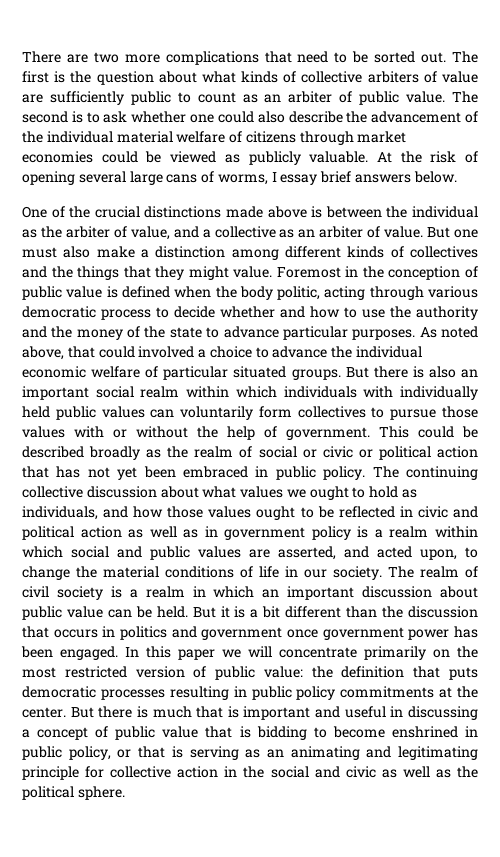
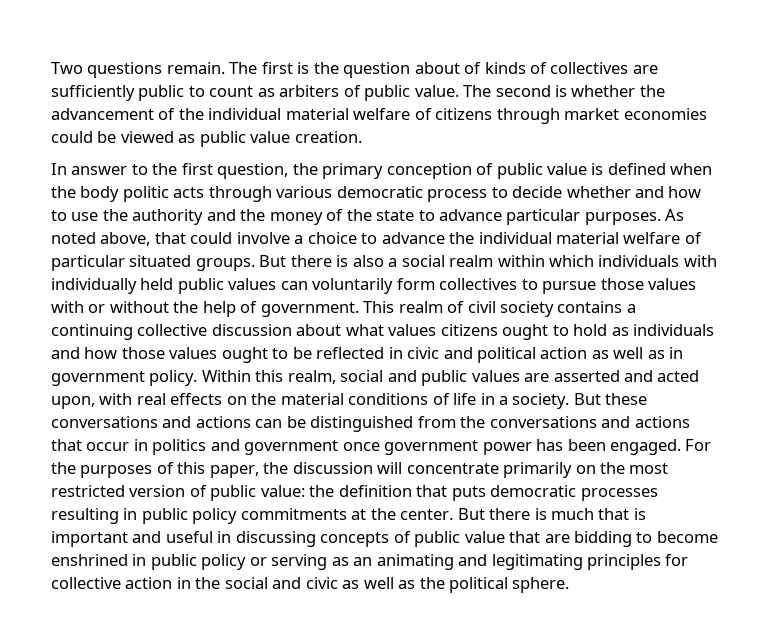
- There are two more complications that need to be sorted out.
+ Two questions remain.
- The first is the question about what kinds of collective arbiters of value are sufficiently public to count as an arbiter of public value.
+ The first is the question about of kinds of collectives are sufficiently public to count as arbiters of public value.
- The second is to ask whether one could also describe the advancement of the individual material welfare of citizens through market economies could be viewed as publicly valuable. At the risk of opening several large cans of worms, I essay brief answers below.
- One of the crucial distinctions made above is between the individual as the arbiter of value, and a collective as an arbiter of value. But one must also make a distinction among different kinds of collectives and the things that they might value. Foremost in the conception of public value is defined when the body politic, acting through various democratic process to decide whether and how to use the authority and the money of the state to advance particular purposes.
+ The second is whether the advancement of the individual material welfare of citizens through market economies could be viewed as public value creation.
+ In answer to the first question, the primary conception of public value is defined when the body politic acts through various democratic process to decide whether and how to use the authority and the money of the state to advance particular purposes.
- As noted above, that could involved a choice to advance the individual economic welfare of particular situated groups.
+ As noted above, that could involve a choice to advance the individual material welfare of particular situated groups.
- But there is also an important social realm within which individuals with individually held public values can voluntarily form collectives to pursue those values with or without the help of government.
+ But there is also a social realm within which individuals with individually held public values can voluntarily form collectives to pursue those values with or without the help of government.
- This could be described broadly as the realm of social or civic or political action that has not yet been embraced in public policy. The continuing collective discussion about what values we ought to hold as individuals, and how those values ought to be reflected in civic and political action as well as in government policy is a realm within which social and public values are asserted, and acted upon, to change the material conditions of life in our society. The realm of civil society is a realm in which an important discussion about public value can be held. But it is a bit different than the discussion that occurs in politics and government once government power has been engaged.
+ This realm of civil society contains a continuing collective discussion about what values citizens ought to hold as individuals and how those values ought to be reflected in civic and political action as well as in government policy. Within this realm, social and public values are asserted and acted upon, with real effects on the material conditions of life in a society. But these conversations and actions can be distinguished from the conversations and actions that occur in politics and government once government power has been engaged.
- In this paper we will concentrate primarily on the most restricted version of public value: the definition that puts democratic processes resulting in public policy commitments at the center.
+ For the purposes of this paper, the discussion will concentrate primarily on the most restricted version of public value: the definition that puts democratic processes resulting in public policy commitments at the center.
- But there is much that is important and useful in discussing a concept of public value that is bidding to become enshrined in public policy, or that is serving as an animating and legitimating principle for collective action in the social and civic as well as the political sphere.
+ But there is much that is important and useful in discussing concepts of public value that are bidding to become enshrined in public policy or serving as an animating and legitimating principles for collective action in the social and civic as well as the political sphere.

